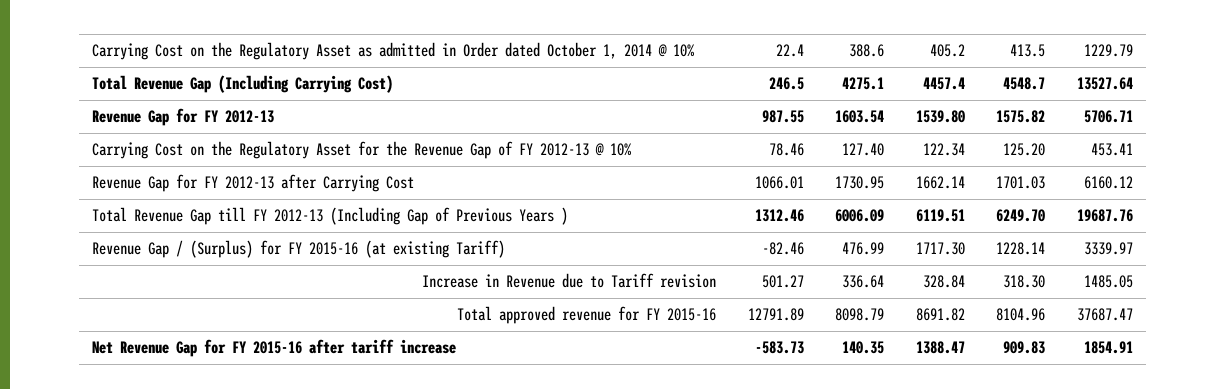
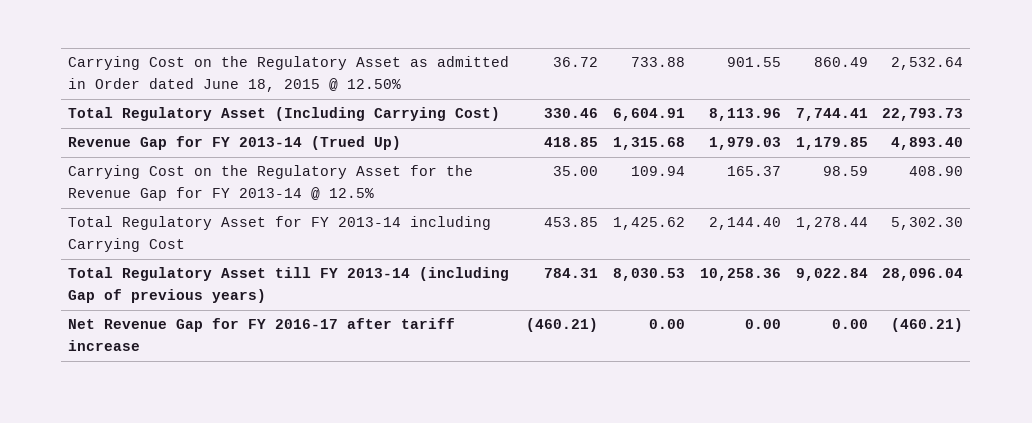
- Carrying Cost on the Regulatory Asset as admitted in Order dated October 1, 2014 @ 10% | 22.4 | 388.6 | 405.2 | 413.5 | 1229.79
- Total Revenue Gap (Including Carrying Cost) | 246.5 | 4275.1 | 4457.4 | 4548.7 | 13527.64
- Revenue Gap for FY 2012-13 | 987.55 | 1603.54 | 1539.80 | 1575.82 | 5706.71
+ Carrying Cost on the Regulatory Asset as admitted in Order dated June 18, 2015 @ 12.50% | 36.72 | 733.88 | 901.55 | 860.49 | 2,532.64
+ Total Regulatory Asset (Including Carrying Cost) | 330.46 | 6,604.91 | 8,113.96 | 7,744.41 | 22,793.73
+ Revenue Gap for FY 2013-14 (Trued Up) | 418.85 | 1,315.68 | 1,979.03 | 1,179.85 | 4,893.40
- Carrying Cost on the Regulatory Asset for the Revenue Gap of FY 2012-13 @ 10% | 78.46 | 127.40 | 122.34 | 125.20 | 453.41
- Revenue Gap for FY 2012-13 after Carrying Cost | 1066.01 | 1730.95 | 1662.14 | 1701.03 | 6160.12
- Total Revenue Gap till FY 2012-13 (Including Gap of Previous Years ) | 1312.46 | 6006.09 | 6119.51 | 6249.70 | 19687.76
- Revenue Gap / (Surplus) for FY 2015-16 (at existing Tariff) | -82.46 | 476.99 | 1717.30 | 1228.14 | 3339.97
- Increase in Revenue due to Tariff revision | 501.27 | 336.64 | 328.84 | 318.30 | 1485.05
- Total approved revenue for FY 2015-16 | 12791.89 | 8098.79 | 8691.82 | 8104.96 | 37687.47
+ Carrying Cost on the Regulatory Asset for the Revenue Gap for FY 2013-14 @ 12.5% | 35.00 | 109.94 | 165.37 | 98.59 | 408.90
+ Total Regulatory Asset for FY 2013-14 including Carrying Cost | 453.85 | 1,425.62 | 2,144.40 | 1,278.44 | 5,302.30
+ Total Regulatory Asset till FY 2013-14 (including Gap of previous years) | 784.31 | 8,030.53 | 10,258.36 | 9,022.84 | 28,096.04
- Net Revenue Gap for FY 2015-16 after tariff increase | -583.73 | 140.35 | 1388.47 | 909.83 | 1854.91
+ Net Revenue Gap for FY 2016-17 after tariff increase | (460.21) | 0.00 | 0.00 | 0.00 | (460.21)

